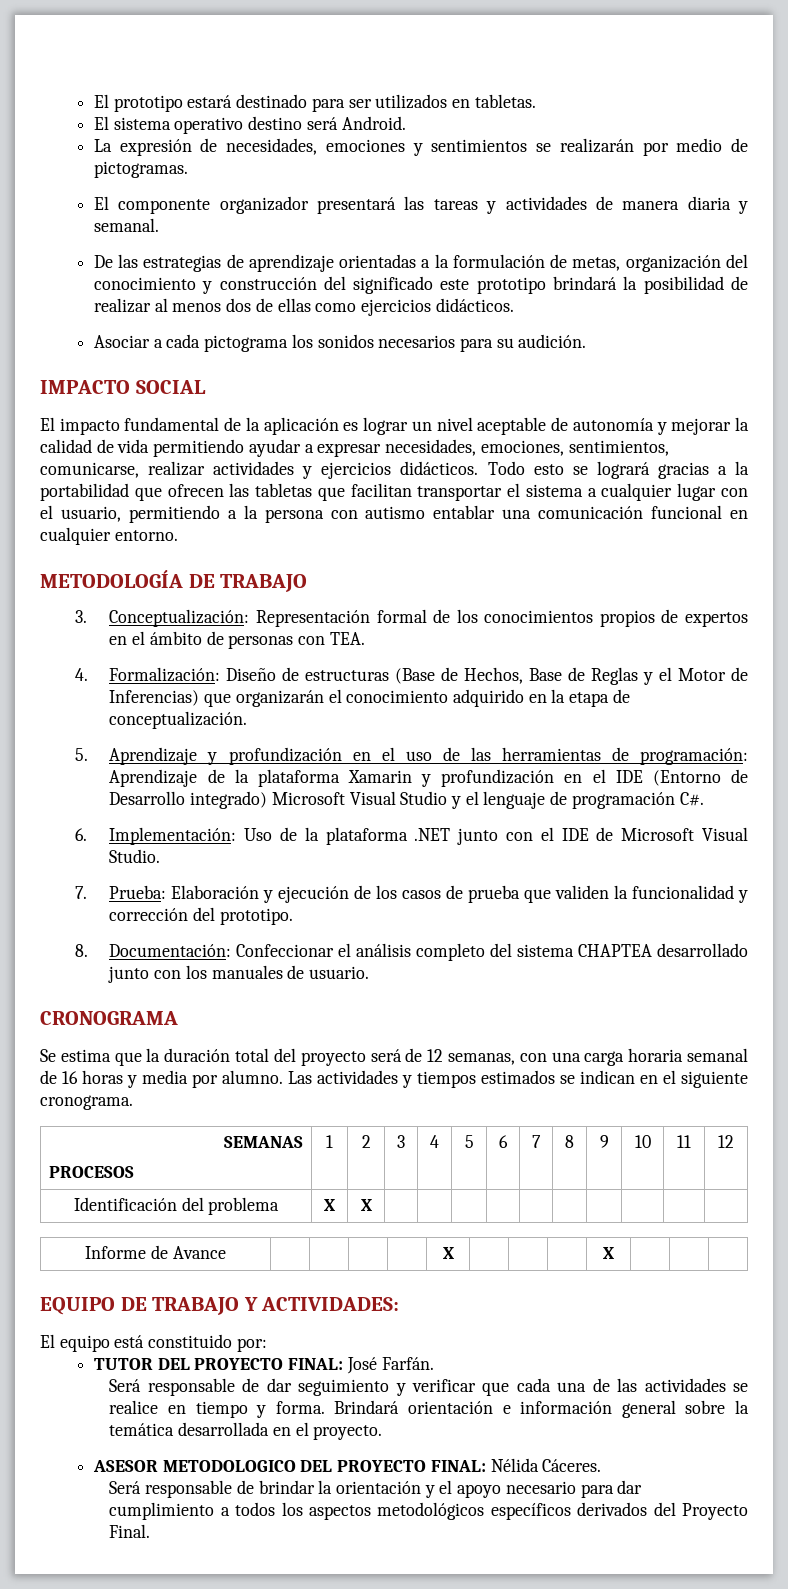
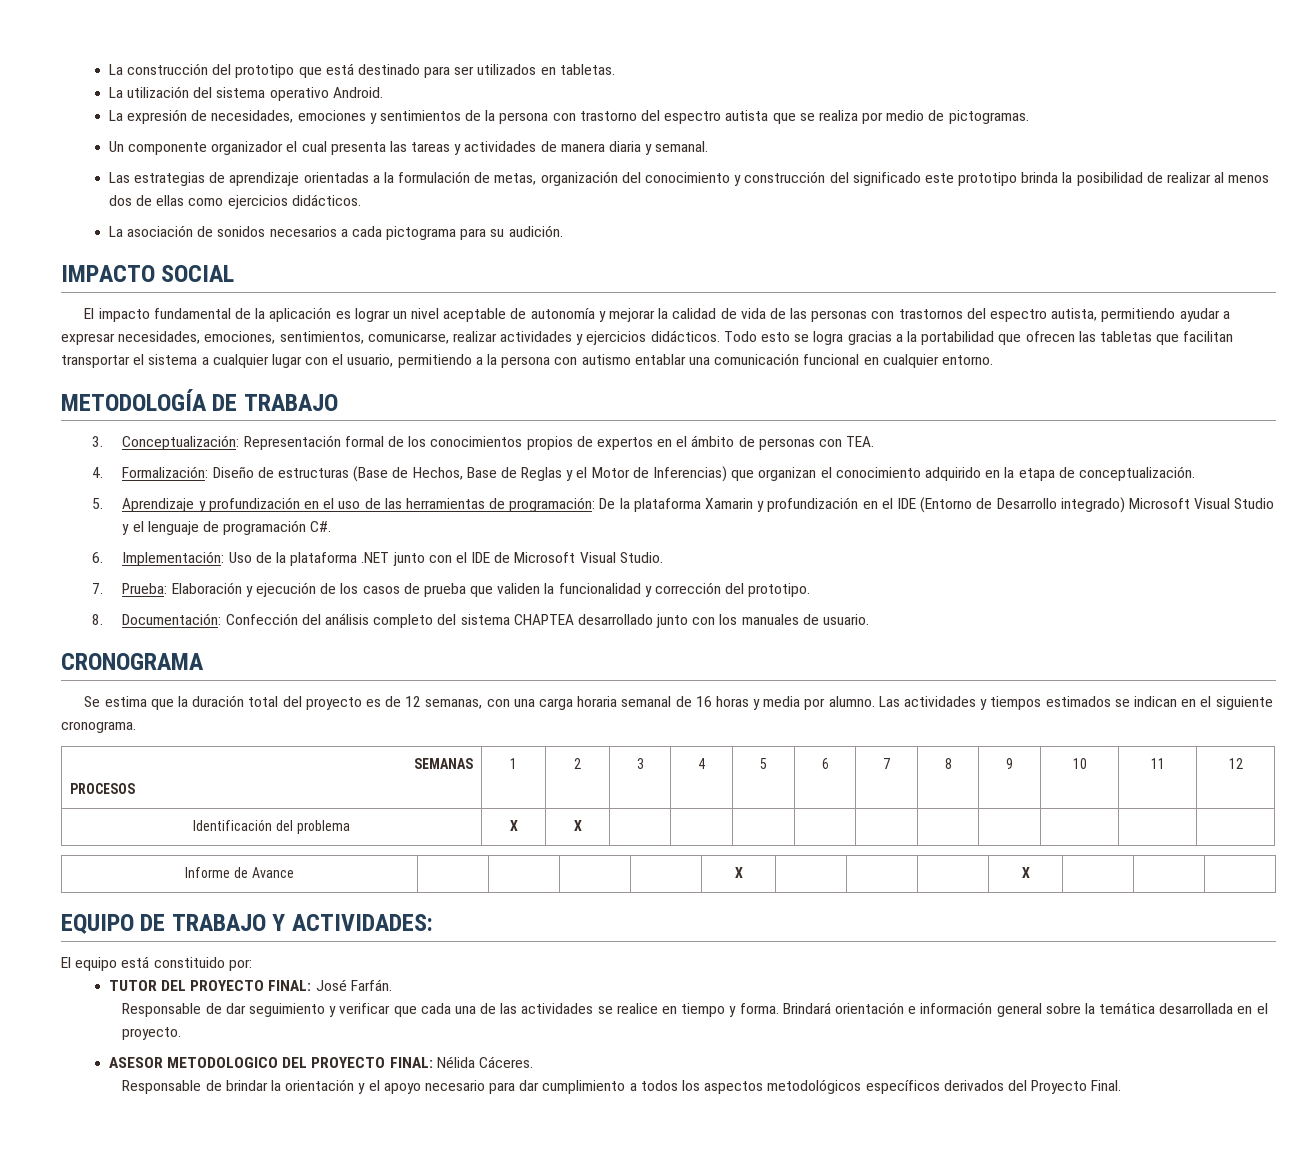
- El prototipo estará destinado para ser utilizados en tabletas.
+ La construcción del prototipo que está destinado para ser utilizados en tabletas.
- El sistema operativo destino será Android.
+ La utilización del sistema operativo Android.
- La expresión de necesidades, emociones y sentimientos se realizarán por medio de pictogramas.
+ La expresión de necesidades, emociones y sentimientos de la persona con trastorno del espectro autista que se realiza por medio de pictogramas.
- El componente organizador presentará las tareas y actividades de manera diaria y semanal.
+ Un componente organizador el cual presenta las tareas y actividades de manera diaria y semanal.
- De las estrategias de aprendizaje orientadas a la formulación de metas, organización del conocimiento y construcción del significado este prototipo brindará la posibilidad de realizar al menos dos de ellas como ejercicios didácticos.
+ Las estrategias de aprendizaje orientadas a la formulación de metas, organización del conocimiento y construcción del significado este prototipo brinda la posibilidad de realizar al menos dos de ellas como ejercicios didácticos.
- Asociar a cada pictograma los sonidos necesarios para su audición.
+ La asociación de sonidos necesarios a cada pictograma para su audición.
- El impacto fundamental de la aplicación es lograr un nivel aceptable de autonomía y mejorar la calidad de vida permitiendo ayudar a expresar necesidades, emociones, sentimientos, comunicarse, realizar actividades y ejercicios didácticos.
+ El impacto fundamental de la aplicación es lograr un nivel aceptable de autonomía y mejorar la calidad de vida de las personas con trastornos del espectro autista, permitiendo ayudar a expresar necesidades, emociones, sentimientos, comunicarse, realizar actividades y ejercicios didácticos.
- Todo esto se logrará gracias a la portabilidad que ofrecen las tabletas que facilitan transportar el sistema a cualquier lugar con el usuario, permitiendo a la persona con autismo entablar una comunicación funcional en cualquier entorno.
+ Todo esto se logra gracias a la portabilidad que ofrecen las tabletas que facilitan transportar el sistema a cualquier lugar con el usuario, permitiendo a la persona con autismo entablar una comunicación funcional en cualquier entorno.
- 4. Formalización: Diseño de estructuras (Base de Hechos, Base de Reglas y el Motor de Inferencias) que organizarán el conocimiento adquirido en la etapa de conceptualización.
+ 4. Formalización: Diseño de estructuras (Base de Hechos, Base de Reglas y el Motor de Inferencias) que organizan el conocimiento adquirido en la etapa de conceptualización.
- 5. Aprendizaje y profundización en el uso de las herramientas de programación: Aprendizaje de la plataforma Xamarin y profundización en el IDE (Entorno de Desarrollo integrado) Microsoft Visual Studio y el lenguaje de programación C#.
+ 5. Aprendizaje y profundización en el uso de las herramientas de programación: De la plataforma Xamarin y profundización en el IDE (Entorno de Desarrollo integrado) Microsoft Visual Studio y el lenguaje de programación C#.
- 8. Documentación: Confeccionar el análisis completo del sistema CHAPTEA desarrollado junto con los manuales de usuario.
+ 8. Documentación: Confección del análisis completo del sistema CHAPTEA desarrollado junto con los manuales de usuario.
- Se estima que la duración total del proyecto será de 12 semanas, con una carga horaria semanal de 16 horas y media por alumno.
+ Se estima que la duración total del proyecto es de 12 semanas, con una carga horaria semanal de 16 horas y media por alumno.
- Será responsable de dar seguimiento y verificar que cada una de las actividades se realice en tiempo y forma.
+ Responsable de dar seguimiento y verificar que cada una de las actividades se realice en tiempo y forma.
- Será responsable de brindar la orientación y el apoyo necesario para dar cumplimiento a todos los aspectos metodológicos específicos derivados del Proyecto Final.
+ Responsable de brindar la orientación y el apoyo necesario para dar cumplimiento a todos los aspectos metodológicos específicos derivados del Proyecto Final.

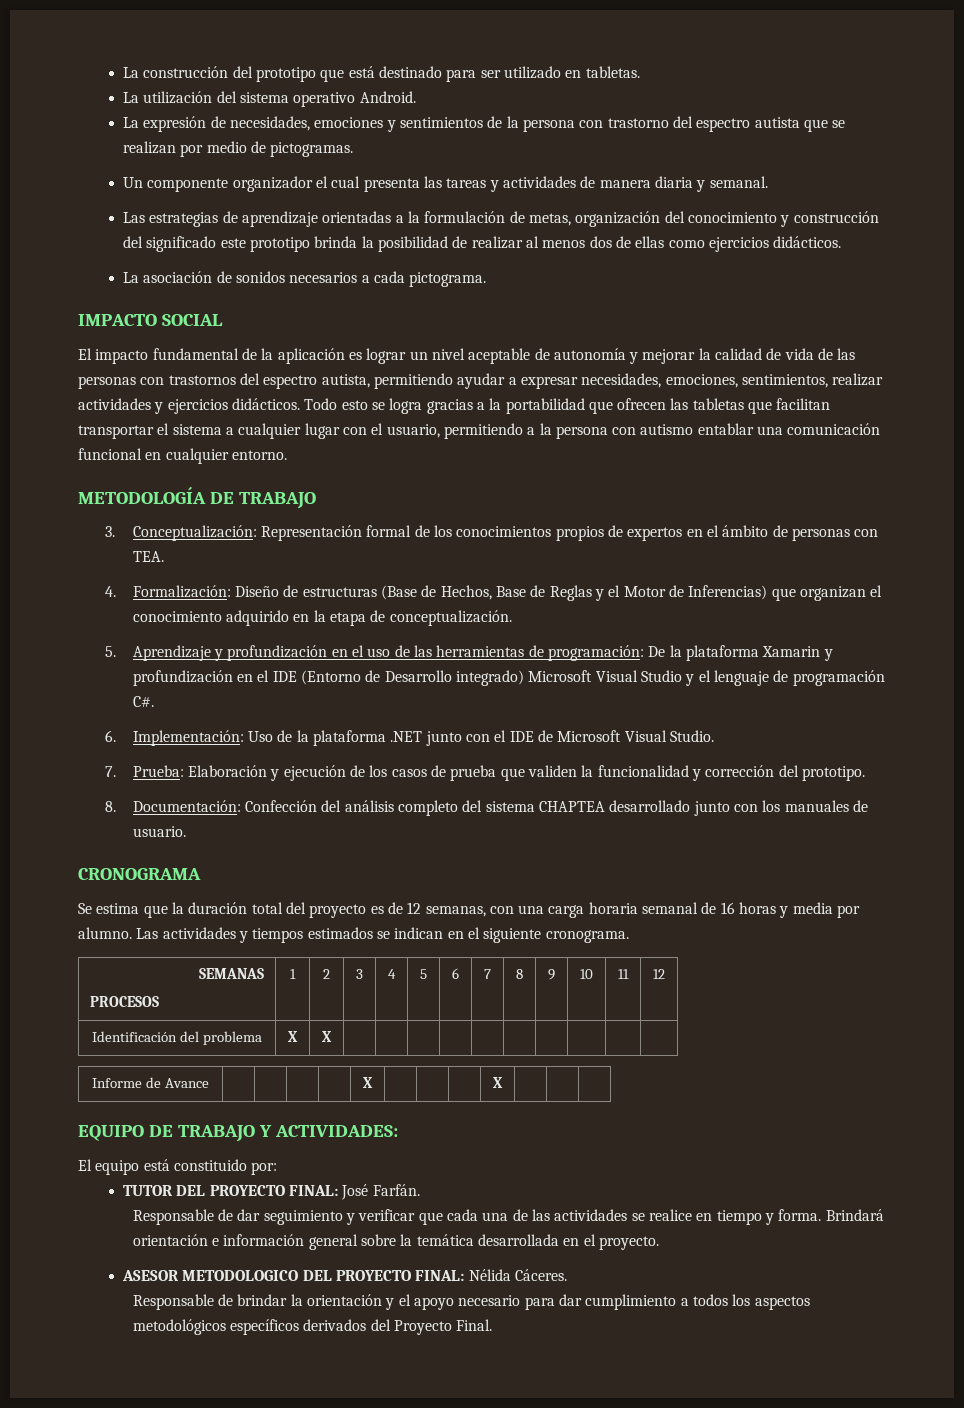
- La construcción del prototipo que está destinado para ser utilizados en tabletas.
+ La construcción del prototipo que está destinado para ser utilizado en tabletas.
- La expresión de necesidades, emociones y sentimientos de la persona con trastorno del espectro autista que se realiza por medio de pictogramas.
+ La expresión de necesidades, emociones y sentimientos de la persona con trastorno del espectro autista que se realizan por medio de pictogramas.
- La asociación de sonidos necesarios a cada pictograma para su audición.
+ La asociación de sonidos necesarios a cada pictograma.
- El impacto fundamental de la aplicación es lograr un nivel aceptable de autonomía y mejorar la calidad de vida de las personas con trastornos del espectro autista, permitiendo ayudar a expresar necesidades, emociones, sentimientos, comunicarse, realizar actividades y ejercicios didácticos.
+ El impacto fundamental de la aplicación es lograr un nivel aceptable de autonomía y mejorar la calidad de vida de las personas con trastornos del espectro autista, permitiendo ayudar a expresar necesidades, emociones, sentimientos, realizar actividades y ejercicios didácticos.

